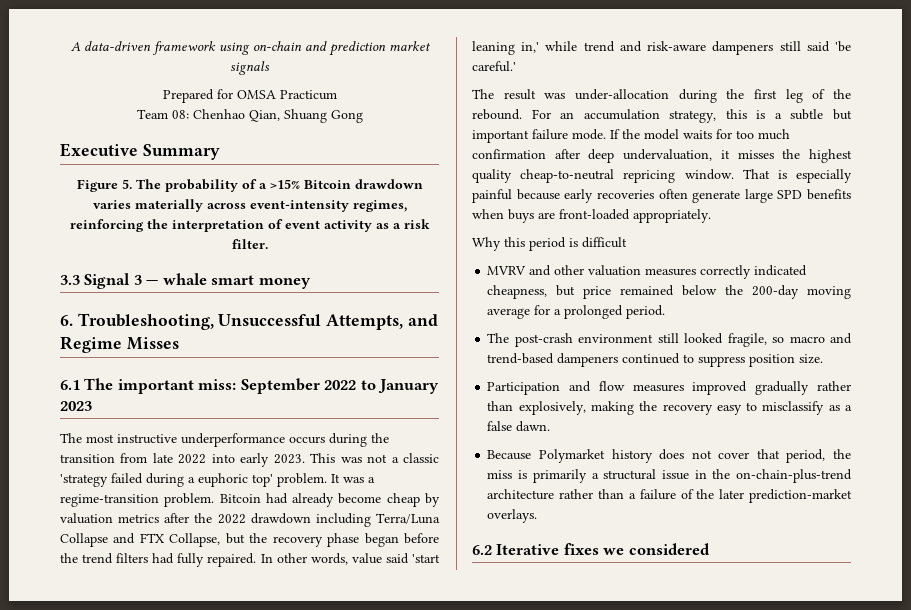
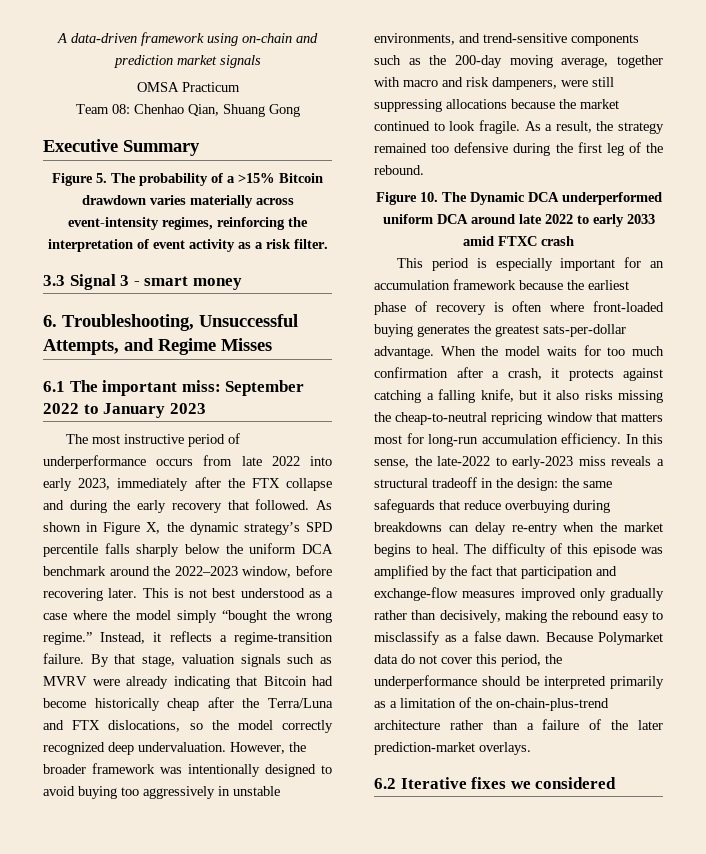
- Prepared for OMSA Practicum
+ OMSA Practicum
- 3.3 Signal 3 — whale smart money
+ 3.3 Signal 3 - smart money
- The most instructive underperformance occurs during the transition from late 2022 into early 2023. This was not a classic 'strategy failed during a euphoric top' problem. It was a regime-transition problem. Bitcoin had already become cheap by valuation metrics after the 2022 drawdown including Terra/Luna Collapse and FTX Collapse, but the recovery phase began before the trend filters had fully repaired. In other words, value said 'start leaning in,' while trend and risk-aware dampeners still said 'be careful.'
- The result was under-allocation during the first leg of the rebound. For an accumulation strategy, this is a subtle but important failure mode. If the model waits for too much confirmation after deep undervaluation, it misses the highest quality cheap-to-neutral repricing window. That is especially painful because early recoveries often generate large SPD benefits when buys are front-loaded appropriately.
- Why this period is difficult
- MVRV and other valuation measures correctly indicated cheapness, but price remained below the 200-day moving average for a prolonged period.
- The post-crash environment still looked fragile, so macro and trend-based dampeners continued to suppress position size.
- Participation and flow measures improved gradually rather than explosively, making the recovery easy to misclassify as a false dawn.
- Because Polymarket history does not cover that period, the miss is primarily a structural issue in the on-chain-plus-trend architecture rather than a failure of the later prediction-market overlays.
+ The most instructive period of underperformance occurs from late 2022 into early 2023, immediately after the FTX collapse and during the early recovery that followed. As shown in Figure X, the dynamic strategy’s SPD percentile falls sharply below the uniform DCA benchmark around the 2022–2023 window, before recovering later. This is not best understood as a case where the model simply “bought the wrong regime.” Instead, it reflects a regime-transition failure. By that stage, valuation signals such as MVRV were already indicating that Bitcoin had become historically cheap after the Terra/Luna and FTX dislocations, so the model correctly recognized deep undervaluation. However, the broader framework was intentionally designed to avoid buying too aggressively in unstable environments, and trend-sensitive components such as the 200-day moving average, together with macro and risk dampeners, were still suppressing allocations because the market continued to look fragile. As a result, the strategy remained too defensive during the first leg of the rebound.
+ Figure 10. The Dynamic DCA underperformed uniform DCA around late 2022 to early 2033 amid FTXC crash
+ This period is especially important for an accumulation framework because the earliest phase of recovery is often where front-loaded buying generates the greatest sats-per-dollar advantage. When the model waits for too much confirmation after a crash, it protects against catching a falling knife, but it also risks missing the cheap-to-neutral repricing window that matters most for long-run accumulation efficiency. In this sense, the late-2022 to early-2023 miss reveals a structural tradeoff in the design: the same safeguards that reduce overbuying during breakdowns can delay re-entry when the market begins to heal. The difficulty of this episode was amplified by the fact that participation and exchange-flow measures improved only gradually rather than decisively, making the rebound easy to misclassify as a false dawn. Because Polymarket data do not cover this period, the underperformance should be interpreted primarily as a limitation of the on-chain-plus-trend architecture rather than a failure of the later prediction-market overlays.

